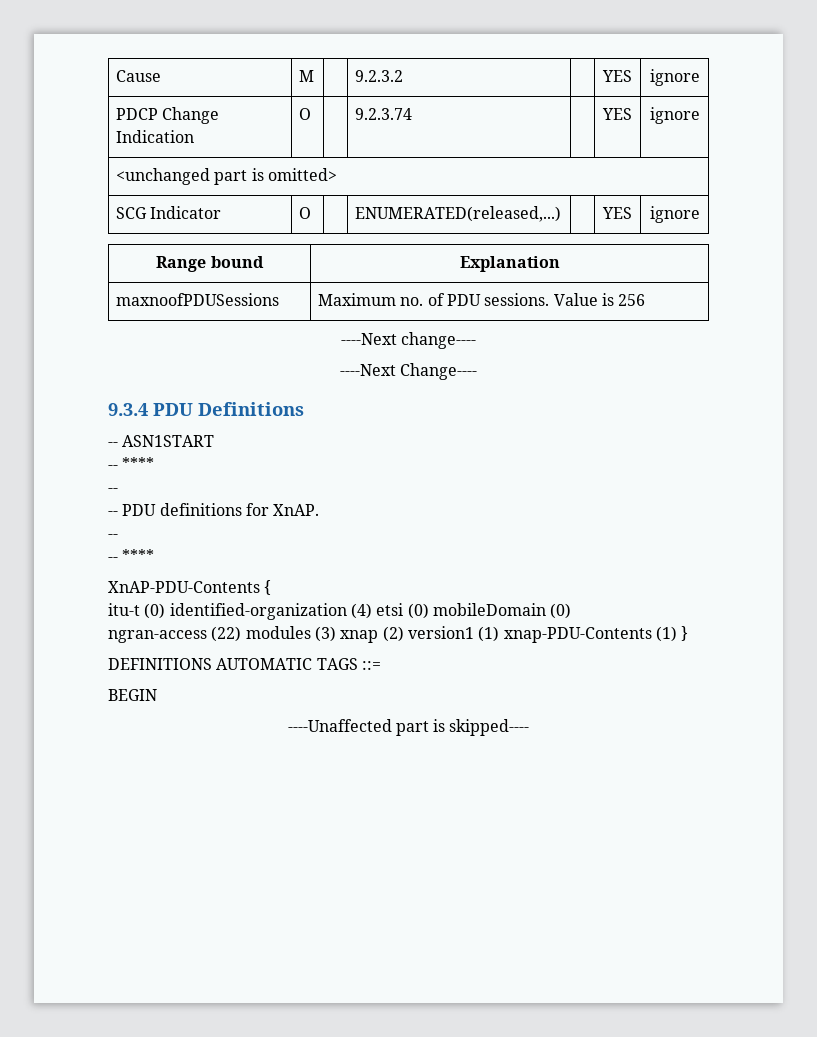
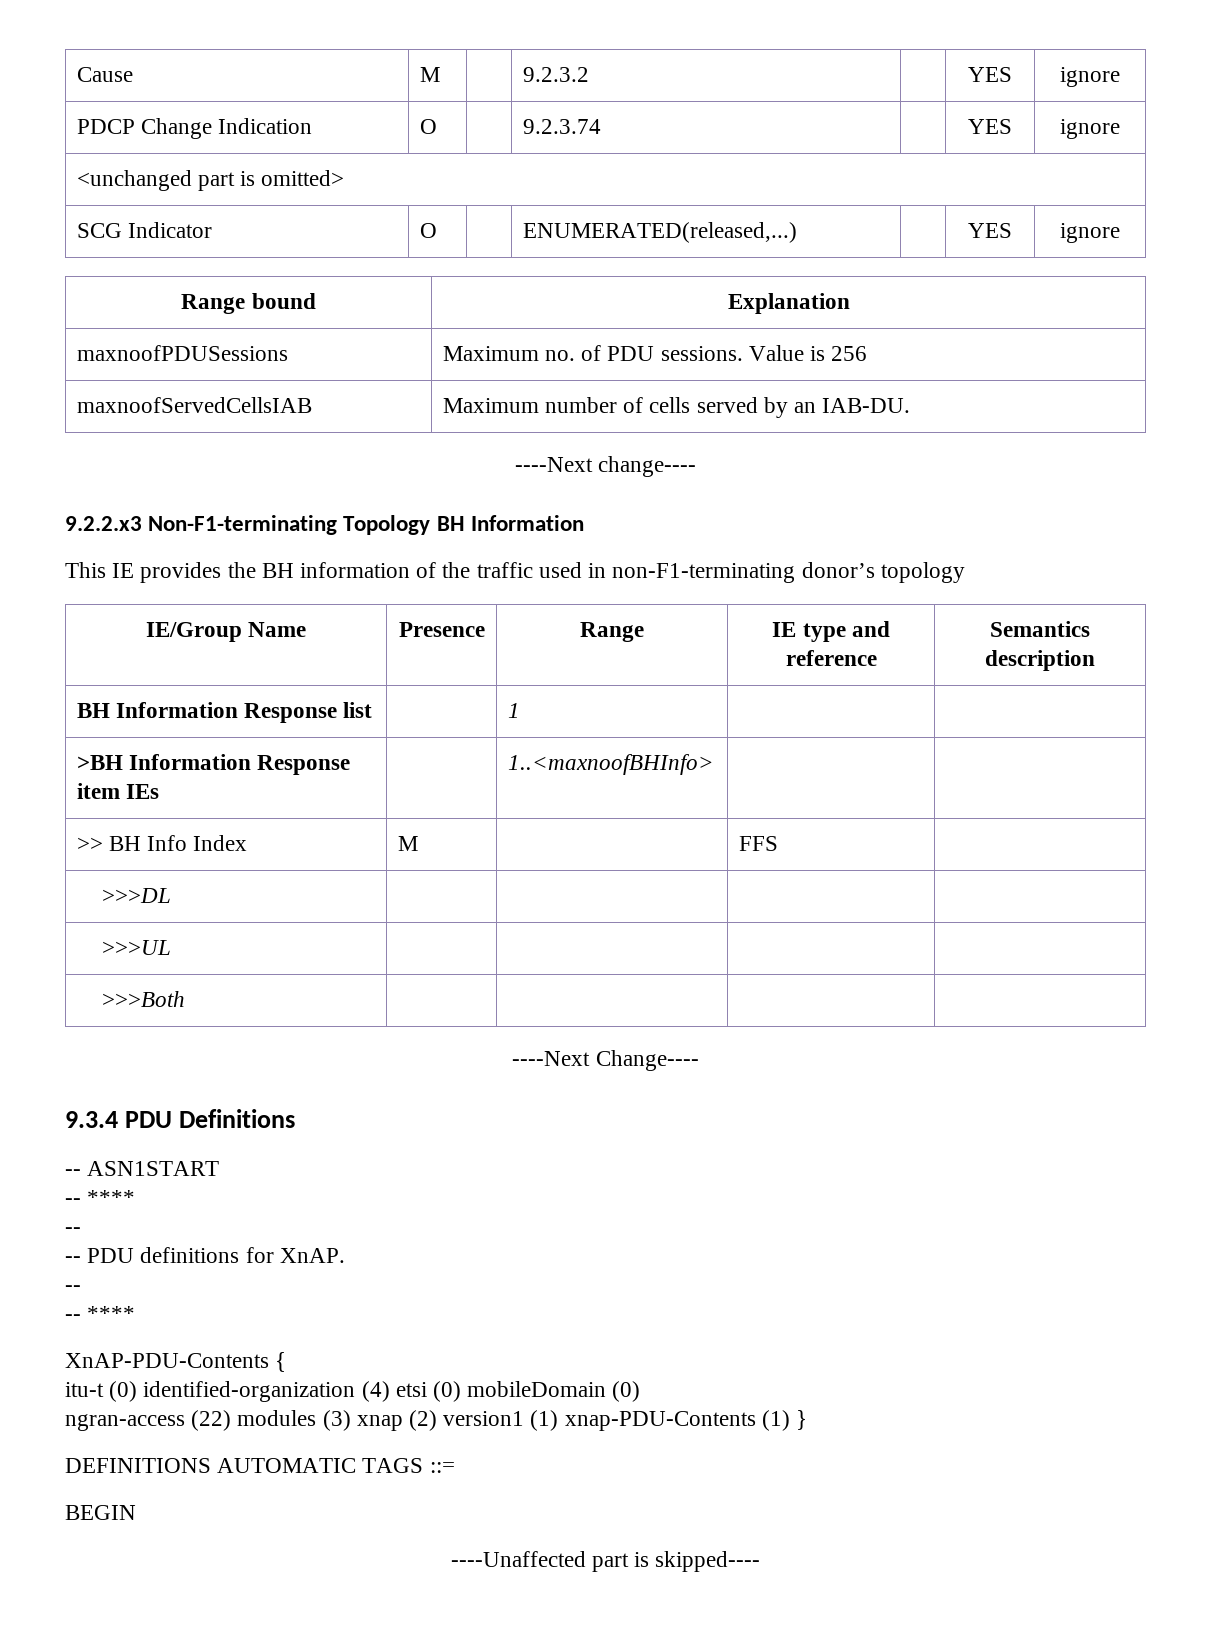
+ maxnoofServedCellsIAB | Maximum number of cells served by an IAB-DU.
  ----Next change----
+ 9.2.2.x3 Non-F1-terminating Topology BH Information
+ This IE provides the BH information of the traffic used in non-F1-terminating donor’s topology
+ IE/Group Name | Presence | Range | IE type and reference | Semantics description
+ BH Information Response list | | 1 | |
+ >BH Information Response item IEs | | 1..<maxnoofBHInfo> | |
+ >> BH Info Index | M | | FFS |
+ >>>DL | | | |
+ >>>UL | | | |
+ >>>Both | | | |

